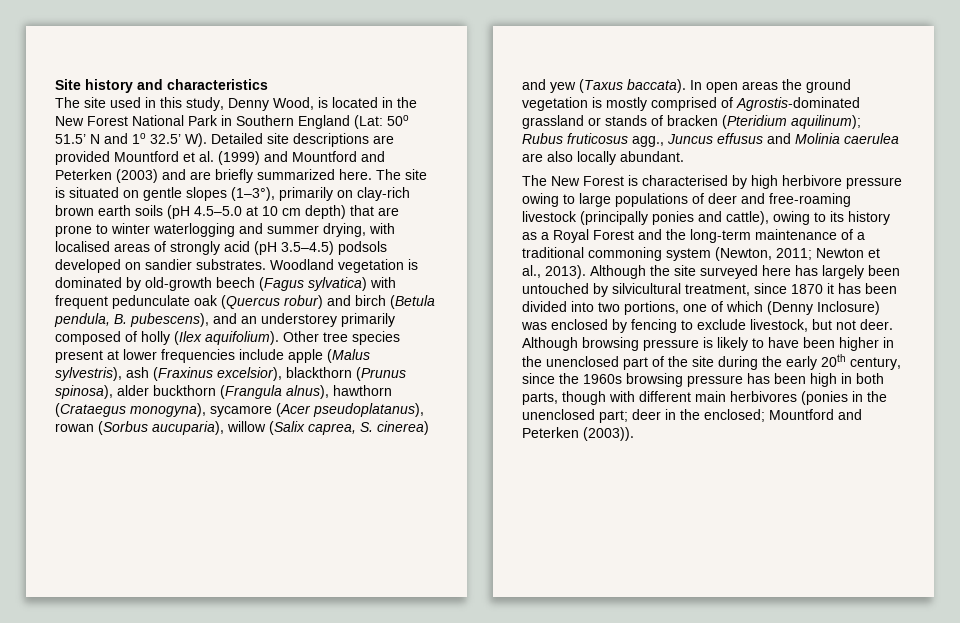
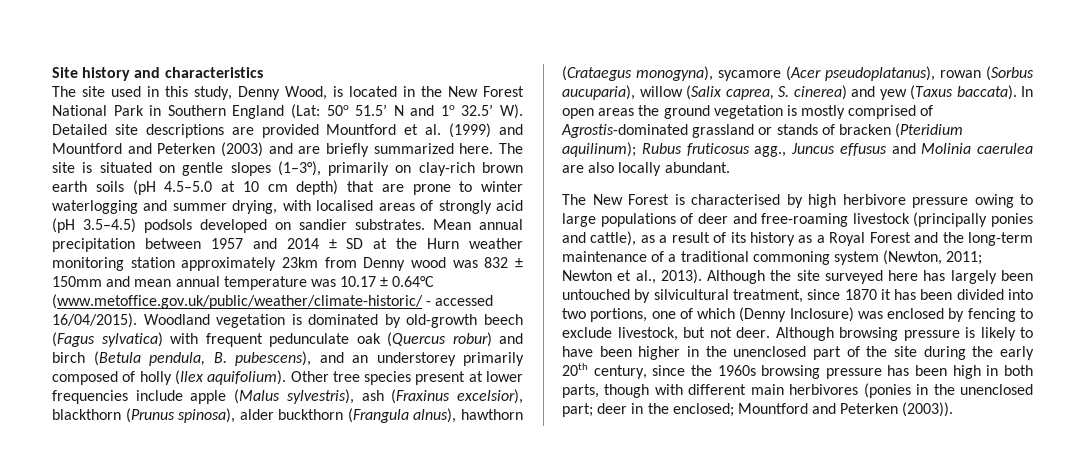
+ Mean annual precipitation between 1957 and 2014 ± SD at the Hurn weather monitoring station approximately 23km from Denny wood was 832 ± 150mm and mean annual temperature was 10.17 ± 0.64°C (www.metoffice.gov.uk/public/weather/climate-historic/ - accessed 16/04/2015).
- The New Forest is characterised by high herbivore pressure owing to large populations of deer and free-roaming livestock (principally ponies and cattle), owing to its history as a Royal Forest and the long-term maintenance of a traditional commoning system (Newton, 2011; Newton et al., 2013).
+ The New Forest is characterised by high herbivore pressure owing to large populations of deer and free-roaming livestock (principally ponies and cattle), as a result of its history as a Royal Forest and the long-term maintenance of a traditional commoning system (Newton, 2011; Newton et al., 2013).

